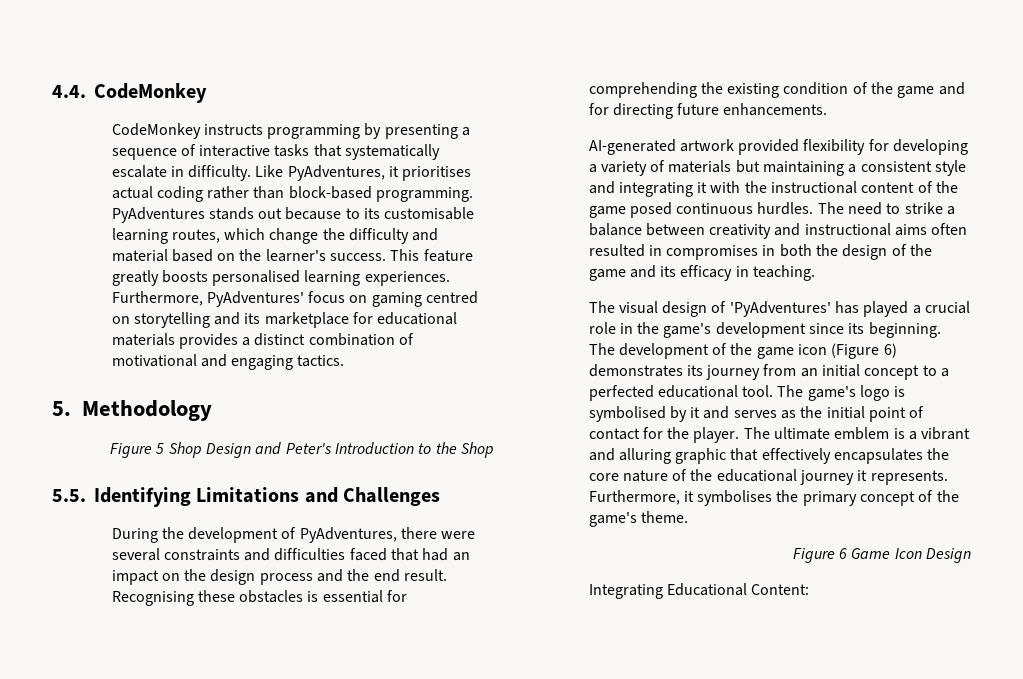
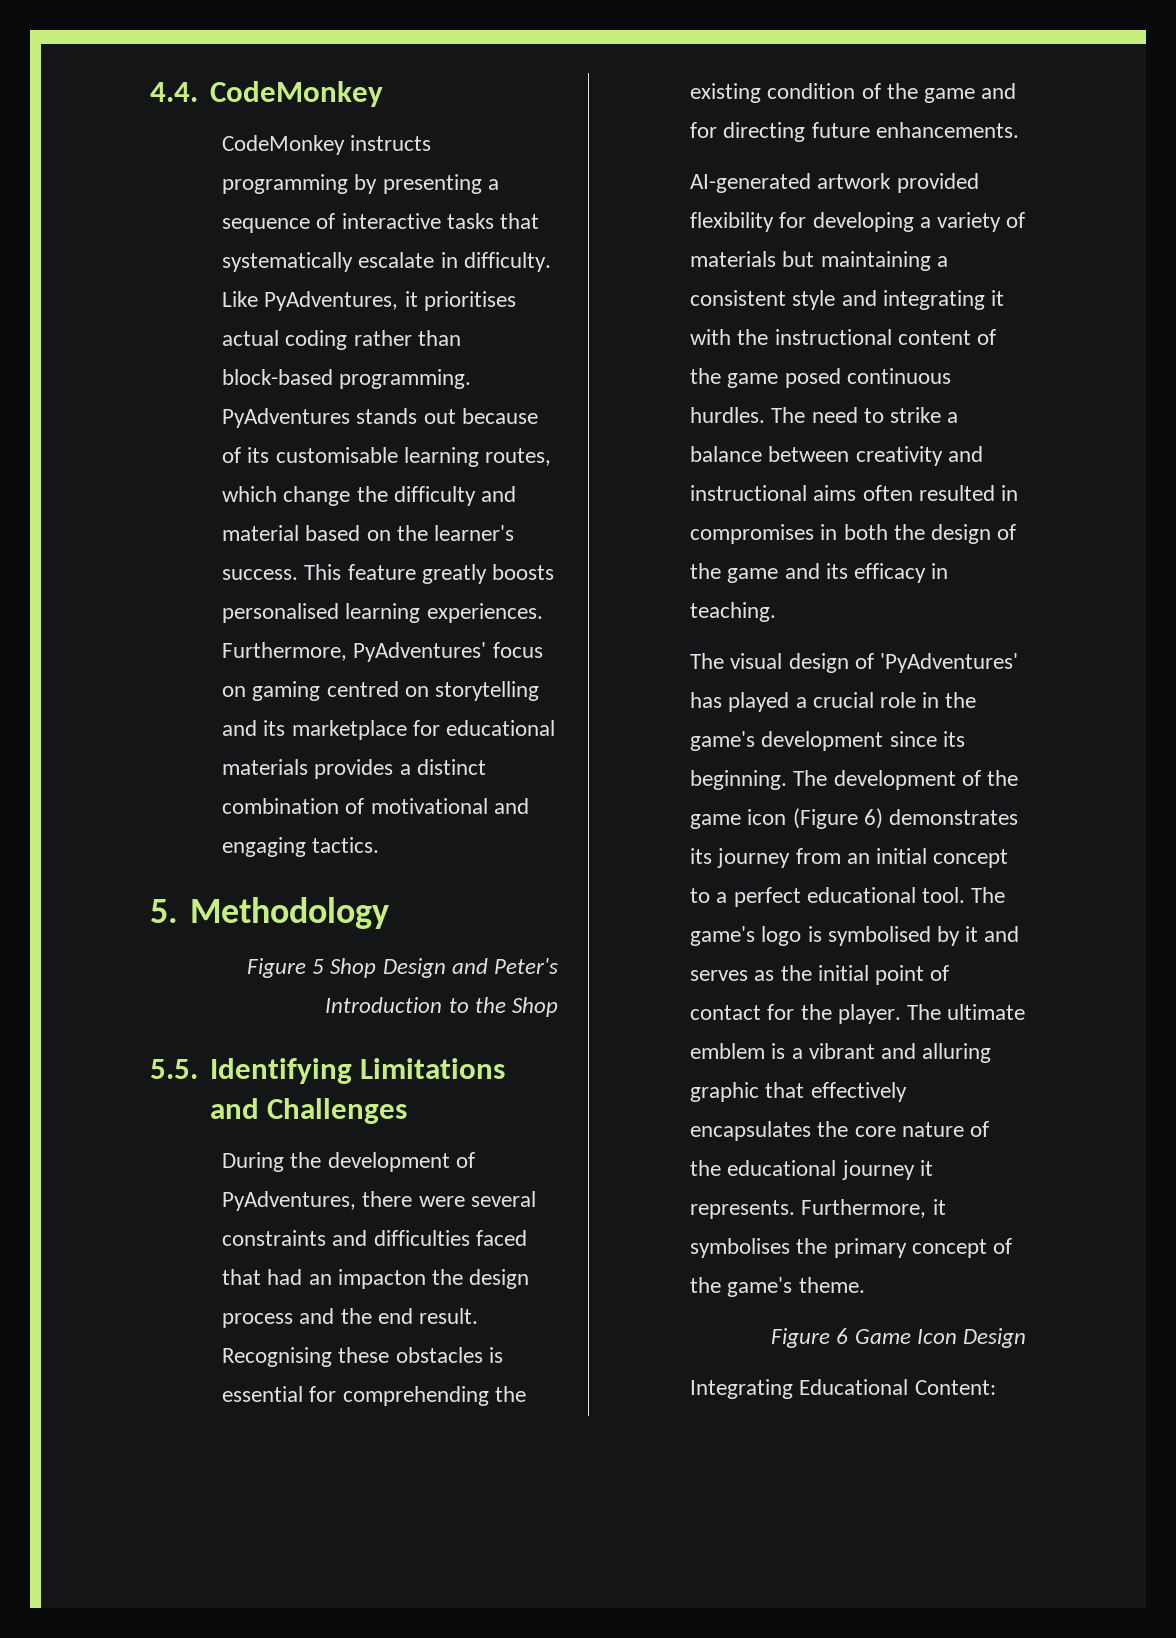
- PyAdventures stands out because to its customisable learning routes, which change the difficulty and material based on the learner's success.
+ PyAdventures stands out because of its customisable learning routes, which change the difficulty and material based on the learner's success.
- During the development of PyAdventures, there were several constraints and difficulties faced that had an impact on the design process and the end result.
+ During the development of PyAdventures, there were several constraints and difficulties faced that had an impacton the design process and the end result.
- The development of the game icon (Figure 6) demonstrates its journey from an initial concept to a perfected educational tool.
+ The development of the game icon (Figure 6) demonstrates its journey from an initial concept to a perfect educational tool.

